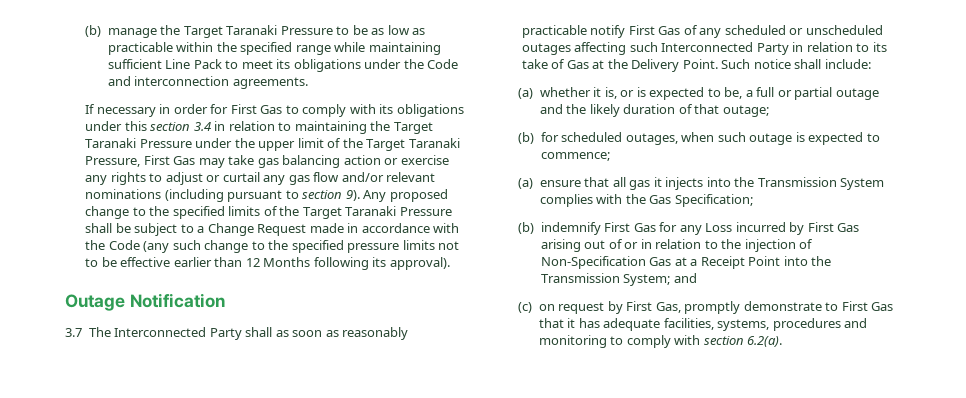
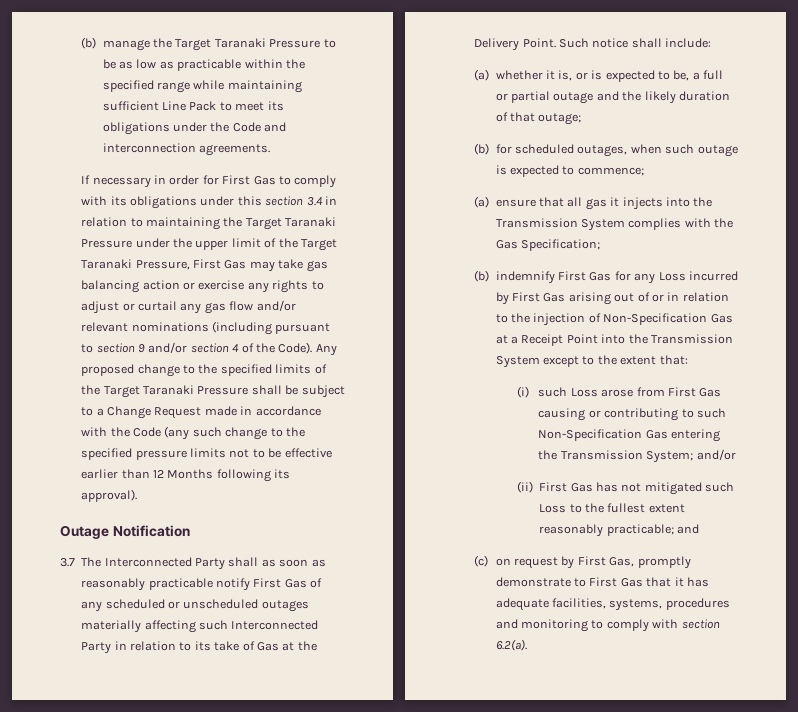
- If necessary in order for First Gas to comply with its obligations under this section 3.4 in relation to maintaining the Target Taranaki Pressure under the upper limit of the Target Taranaki Pressure, First Gas may take gas balancing action or exercise any rights to adjust or curtail any gas flow and/or relevant nominations (including pursuant to section 9).
+ If necessary in order for First Gas to comply with its obligations under this section 3.4 in relation to maintaining the Target Taranaki Pressure under the upper limit of the Target Taranaki Pressure, First Gas may take gas balancing action or exercise any rights to adjust or curtail any gas flow and/or relevant nominations (including pursuant to section 9 and/or section 4 of the Code).
- 3.7 The Interconnected Party shall as soon as reasonably practicable notify First Gas of any scheduled or unscheduled outages affecting such Interconnected Party in relation to its take of Gas at the Delivery Point.
+ 3.7 The Interconnected Party shall as soon as reasonably practicable notify First Gas of any scheduled or unscheduled outages materially affecting such Interconnected Party in relation to its take of Gas at the Delivery Point.
- (b) indemnify First Gas for any Loss incurred by First Gas arising out of or in relation to the injection of Non-Specification Gas at a Receipt Point into the Transmission System; and
+ (b) indemnify First Gas for any Loss incurred by First Gas arising out of or in relation to the injection of Non-Specification Gas at a Receipt Point into the Transmission System except to the extent that:
+ (i) such Loss arose from First Gas causing or contributing to such Non-Specification Gas entering the Transmission System; and/or
+ (ii) First Gas has not mitigated such Loss to the fullest extent reasonably practicable; and

